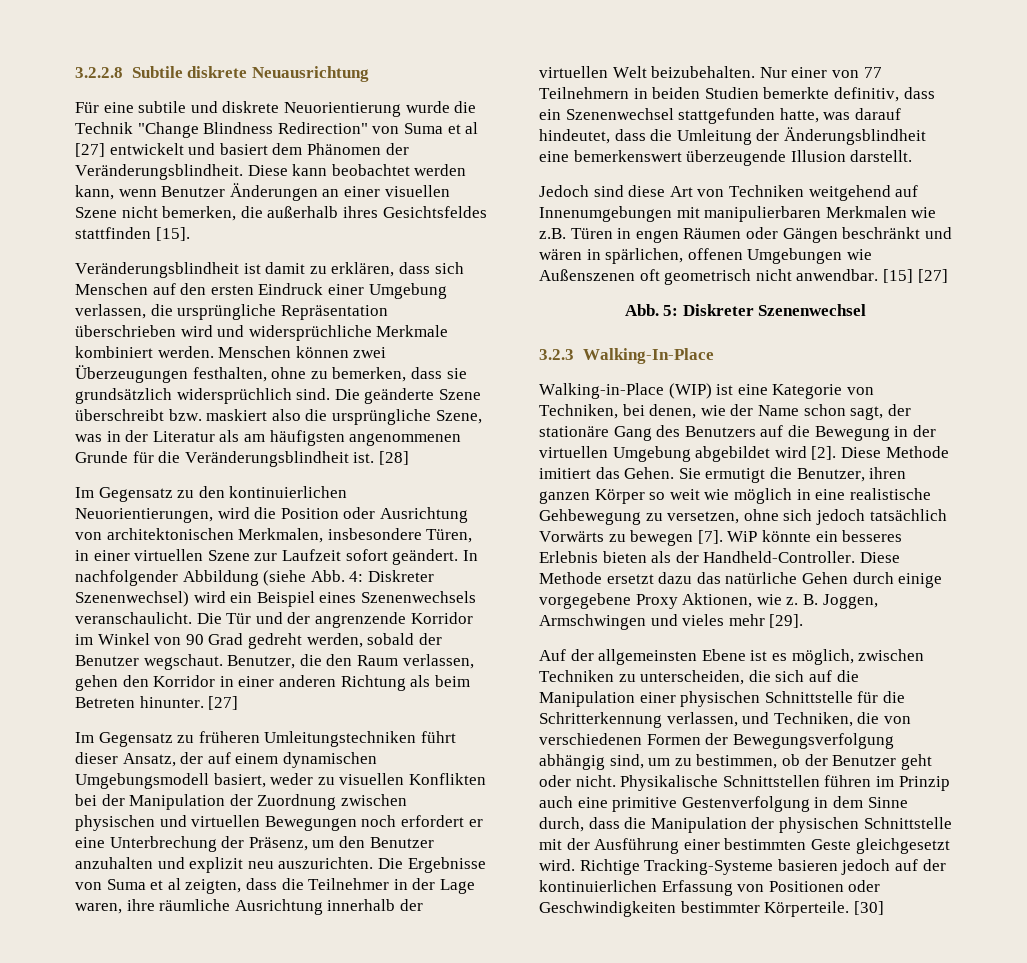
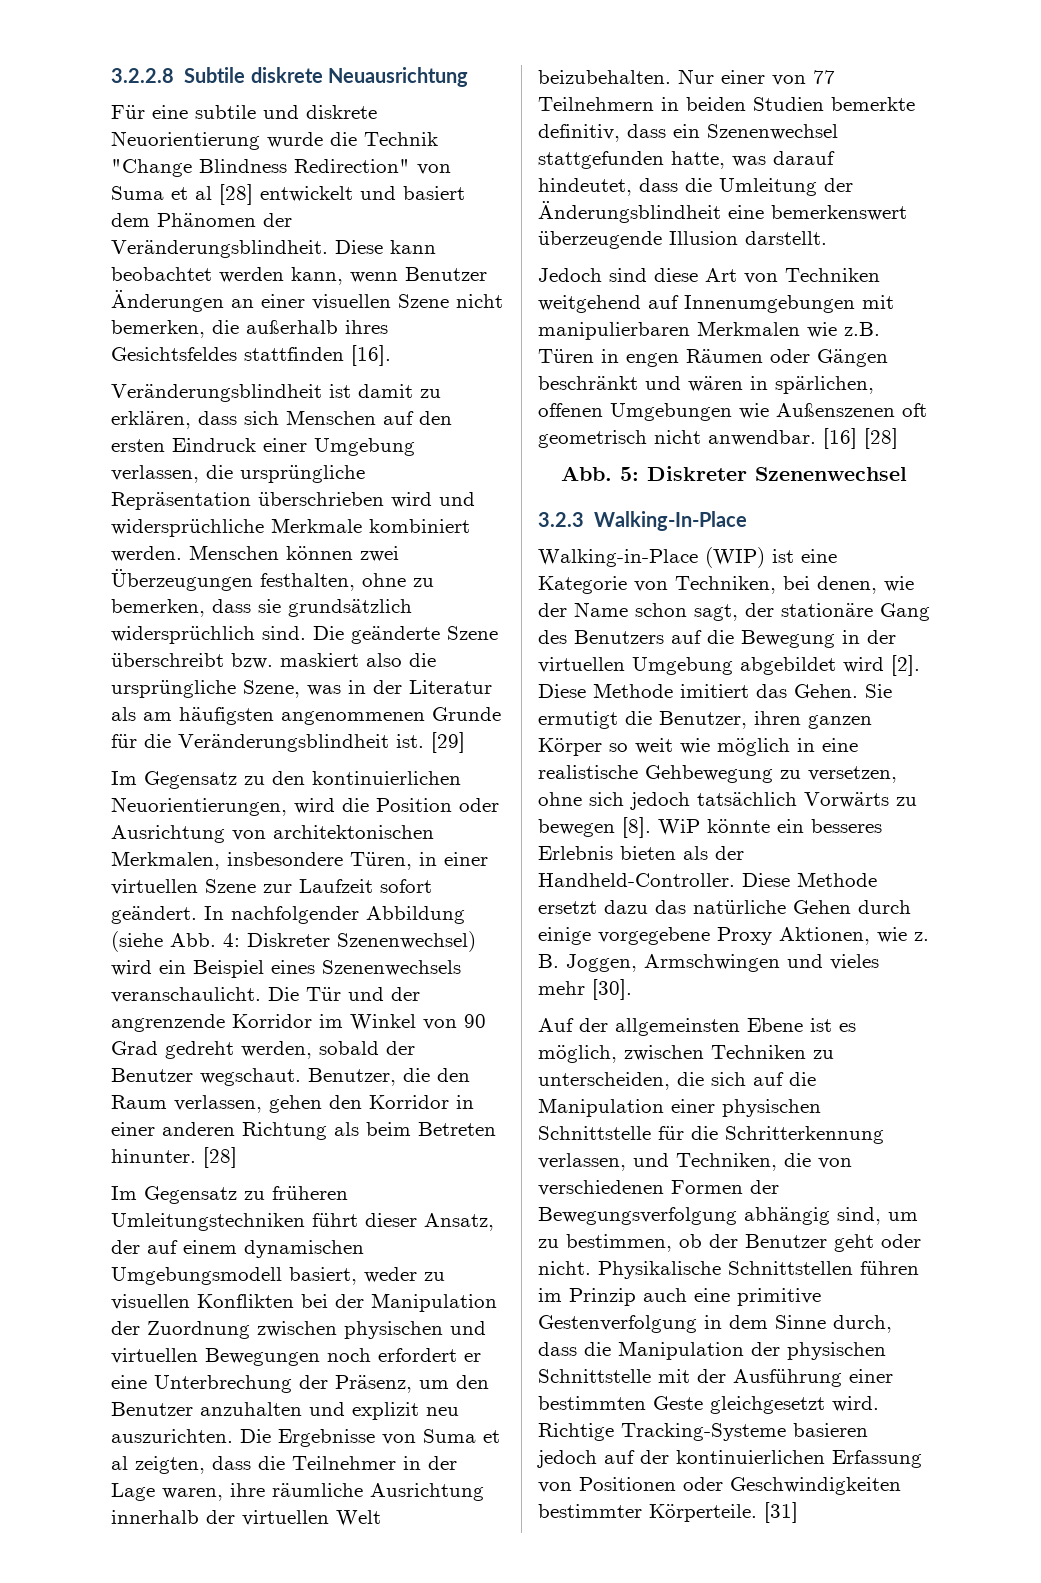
- Für eine subtile und diskrete Neuorientierung wurde die Technik "Change Blindness Redirection" von Suma et al [27] entwickelt und basiert dem Phänomen der Veränderungsblindheit.
+ Für eine subtile und diskrete Neuorientierung wurde die Technik "Change Blindness Redirection" von Suma et al [28] entwickelt und basiert dem Phänomen der Veränderungsblindheit.
- Diese kann beobachtet werden kann, wenn Benutzer Änderungen an einer visuellen Szene nicht bemerken, die außerhalb ihres Gesichtsfeldes stattfinden [15].
+ Diese kann beobachtet werden kann, wenn Benutzer Änderungen an einer visuellen Szene nicht bemerken, die außerhalb ihres Gesichtsfeldes stattfinden [16].
- [28]
+ [29]
- Benutzer, die den Raum verlassen, gehen den Korridor in einer anderen Richtung als beim Betreten hinunter. [27]
+ Benutzer, die den Raum verlassen, gehen den Korridor in einer anderen Richtung als beim Betreten hinunter. [28]
- [15] [27]
+ [16] [28]
- Sie ermutigt die Benutzer, ihren ganzen Körper so weit wie möglich in eine realistische Gehbewegung zu versetzen, ohne sich jedoch tatsächlich Vorwärts zu bewegen [7].
+ Sie ermutigt die Benutzer, ihren ganzen Körper so weit wie möglich in eine realistische Gehbewegung zu versetzen, ohne sich jedoch tatsächlich Vorwärts zu bewegen [8].
- B. Joggen, Armschwingen und vieles mehr [29].
+ B. Joggen, Armschwingen und vieles mehr [30].
- [30]
+ [31]

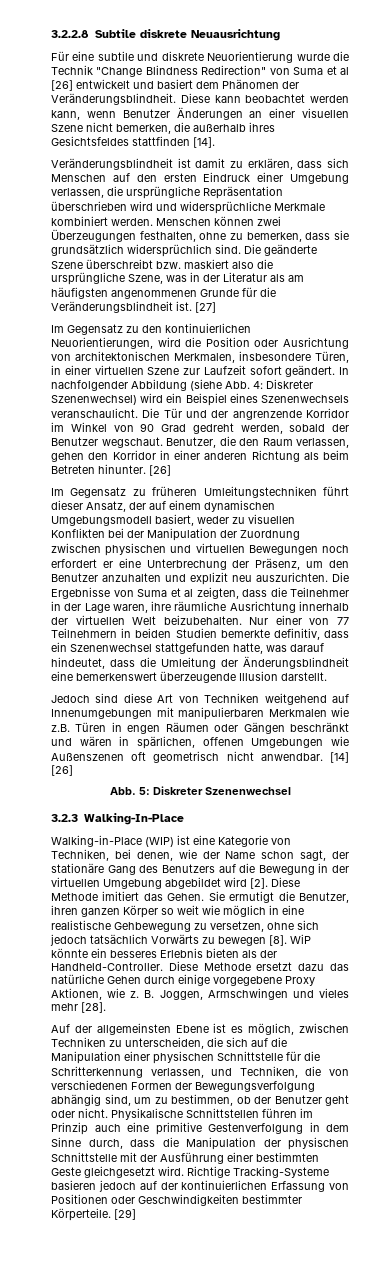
- Für eine subtile und diskrete Neuorientierung wurde die Technik "Change Blindness Redirection" von Suma et al [28] entwickelt und basiert dem Phänomen der Veränderungsblindheit.
+ Für eine subtile und diskrete Neuorientierung wurde die Technik "Change Blindness Redirection" von Suma et al [26] entwickelt und basiert dem Phänomen der Veränderungsblindheit.
- Diese kann beobachtet werden kann, wenn Benutzer Änderungen an einer visuellen Szene nicht bemerken, die außerhalb ihres Gesichtsfeldes stattfinden [16].
+ Diese kann beobachtet werden kann, wenn Benutzer Änderungen an einer visuellen Szene nicht bemerken, die außerhalb ihres Gesichtsfeldes stattfinden [14].
- [29]
+ [27]
- Benutzer, die den Raum verlassen, gehen den Korridor in einer anderen Richtung als beim Betreten hinunter. [28]
+ Benutzer, die den Raum verlassen, gehen den Korridor in einer anderen Richtung als beim Betreten hinunter. [26]
- [16] [28]
+ [14] [26]
- B. Joggen, Armschwingen und vieles mehr [30].
+ B. Joggen, Armschwingen und vieles mehr [28].
- [31]
+ [29]

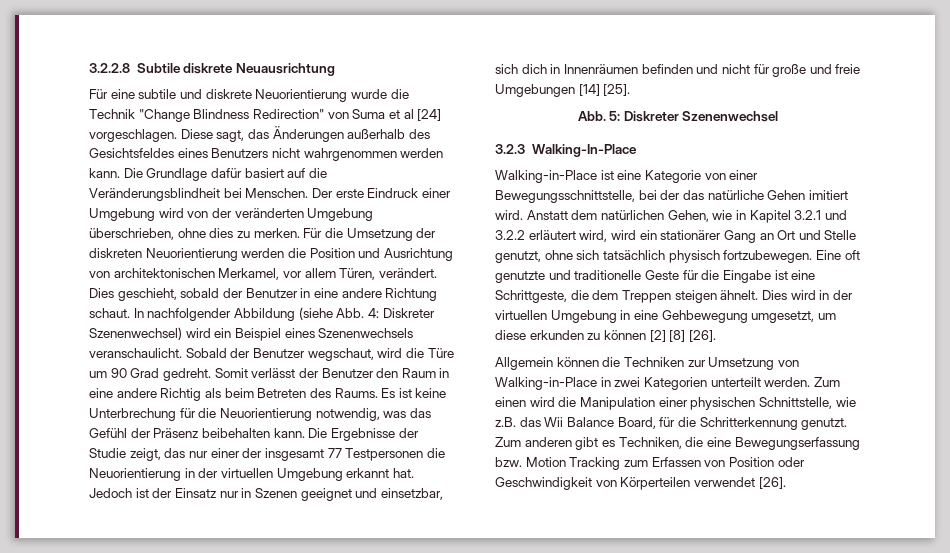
- Für eine subtile und diskrete Neuorientierung wurde die Technik "Change Blindness Redirection" von Suma et al [26] entwickelt und basiert dem Phänomen der Veränderungsblindheit. Diese kann beobachtet werden kann, wenn Benutzer Änderungen an einer visuellen Szene nicht bemerken, die außerhalb ihres Gesichtsfeldes stattfinden [14].
- Veränderungsblindheit ist damit zu erklären, dass sich Menschen auf den ersten Eindruck einer Umgebung verlassen, die ursprüngliche Repräsentation überschrieben wird und widersprüchliche Merkmale kombiniert werden. Menschen können zwei Überzeugungen festhalten, ohne zu bemerken, dass sie grundsätzlich widersprüchlich sind. Die geänderte Szene überschreibt bzw. maskiert also die ursprüngliche Szene, was in der Literatur als am häufigsten angenommenen Grunde für die Veränderungsblindheit ist. [27]
- Im Gegensatz zu den kontinuierlichen Neuorientierungen, wird die Position oder Ausrichtung von architektonischen Merkmalen, insbesondere Türen, in einer virtuellen Szene zur Laufzeit sofort geändert.
+ Für eine subtile und diskrete Neuorientierung wurde die Technik "Change Blindness Redirection" von Suma et al [24] vorgeschlagen. Diese sagt, das Änderungen außerhalb des Gesichtsfeldes eines Benutzers nicht wahrgenommen werden kann. Die Grundlage dafür basiert auf die Veränderungsblindheit bei Menschen. Der erste Eindruck einer Umgebung wird von der veränderten Umgebung überschrieben, ohne dies zu merken. Für die Umsetzung der diskreten Neuorientierung werden die Position und Ausrichtung von architektonischen Merkamel, vor allem Türen, verändert. Dies geschieht, sobald der Benutzer in eine andere Richtung schaut.
- Die Tür und der angrenzende Korridor im Winkel von 90 Grad gedreht werden, sobald der Benutzer wegschaut. Benutzer, die den Raum verlassen, gehen den Korridor in einer anderen Richtung als beim Betreten hinunter. [26]
- Im Gegensatz zu früheren Umleitungstechniken führt dieser Ansatz, der auf einem dynamischen Umgebungsmodell basiert, weder zu visuellen Konflikten bei der Manipulation der Zuordnung zwischen physischen und virtuellen Bewegungen noch erfordert er eine Unterbrechung der Präsenz, um den Benutzer anzuhalten und explizit neu auszurichten. Die Ergebnisse von Suma et al zeigten, dass die Teilnehmer in der Lage waren, ihre räumliche Ausrichtung innerhalb der virtuellen Welt beizubehalten. Nur einer von 77 Teilnehmern in beiden Studien bemerkte definitiv, dass ein Szenenwechsel stattgefunden hatte, was darauf hindeutet, dass die Umleitung der Änderungsblindheit eine bemerkenswert überzeugende Illusion darstellt.
- Jedoch sind diese Art von Techniken weitgehend auf Innenumgebungen mit manipulierbaren Merkmalen wie z.B. Türen in engen Räumen oder Gängen beschränkt und wären in spärlichen, offenen Umgebungen wie Außenszenen oft geometrisch nicht anwendbar. [14] [26]
+ Sobald der Benutzer wegschaut, wird die Türe um 90 Grad gedreht. Somit verlässt der Benutzer den Raum in eine andere Richtig als beim Betreten des Raums. Es ist keine Unterbrechung für die Neuorientierung notwendig, was das Gefühl der Präsenz beibehalten kann. Die Ergebnisse der Studie zeigt, das nur einer der insgesamt 77 Testpersonen die Neuorientierung in der virtuellen Umgebung erkannt hat. Jedoch ist der Einsatz nur in Szenen geeignet und einsetzbar, sich dich in Innenräumen befinden und nicht für große und freie Umgebungen [14] [25].
- Walking-in-Place (WIP) ist eine Kategorie von Techniken, bei denen, wie der Name schon sagt, der stationäre Gang des Benutzers auf die Bewegung in der virtuellen Umgebung abgebildet wird [2]. Diese Methode imitiert das Gehen. Sie ermutigt die Benutzer, ihren ganzen Körper so weit wie möglich in eine realistische Gehbewegung zu versetzen, ohne sich jedoch tatsächlich Vorwärts zu bewegen [8]. WiP könnte ein besseres Erlebnis bieten als der Handheld-Controller. Diese Methode ersetzt dazu das natürliche Gehen durch einige vorgegebene Proxy Aktionen, wie z. B. Joggen, Armschwingen und vieles mehr [28].
- Auf der allgemeinsten Ebene ist es möglich, zwischen Techniken zu unterscheiden, die sich auf die Manipulation einer physischen Schnittstelle für die Schritterkennung verlassen, und Techniken, die von verschiedenen Formen der Bewegungsverfolgung abhängig sind, um zu bestimmen, ob der Benutzer geht oder nicht. Physikalische Schnittstellen führen im Prinzip auch eine primitive Gestenverfolgung in dem Sinne durch, dass die Manipulation der physischen Schnittstelle mit der Ausführung einer bestimmten Geste gleichgesetzt wird. Richtige Tracking-Systeme basieren jedoch auf der kontinuierlichen Erfassung von Positionen oder Geschwindigkeiten bestimmter Körperteile. [29]
+ Walking-in-Place ist eine Kategorie von einer Bewegungsschnittstelle, bei der das natürliche Gehen imitiert wird. Anstatt dem natürlichen Gehen, wie in Kapitel 3.2.1 und 3.2.2 erläutert wird, wird ein stationärer Gang an Ort und Stelle genutzt, ohne sich tatsächlich physisch fortzubewegen. Eine oft genutzte und traditionelle Geste für die Eingabe ist eine Schrittgeste, die dem Treppen steigen ähnelt. Dies wird in der virtuellen Umgebung in eine Gehbewegung umgesetzt, um diese erkunden zu können [2] [8] [26].
+ Allgemein können die Techniken zur Umsetzung von Walking-in-Place in zwei Kategorien unterteilt werden. Zum einen wird die Manipulation einer physischen Schnittstelle, wie z.B. das Wii Balance Board, für die Schritterkennung genutzt. Zum anderen gibt es Techniken, die eine Bewegungserfassung bzw. Motion Tracking zum Erfassen von Position oder Geschwindigkeit von Körperteilen verwendet [26].

